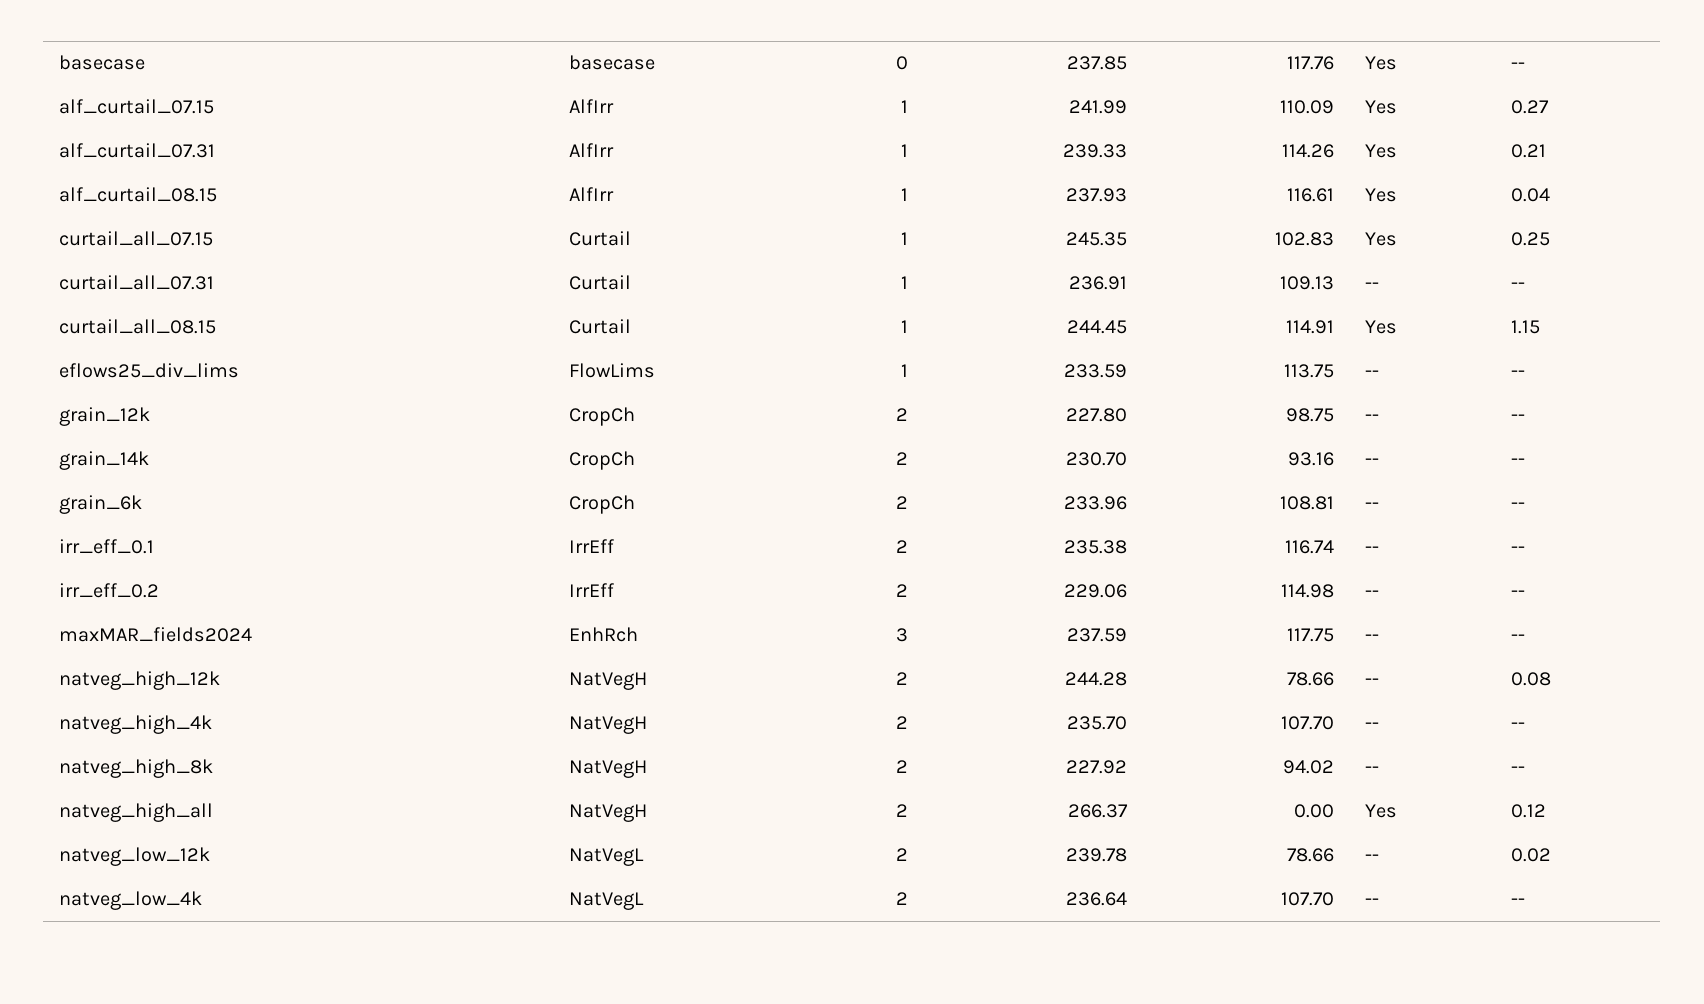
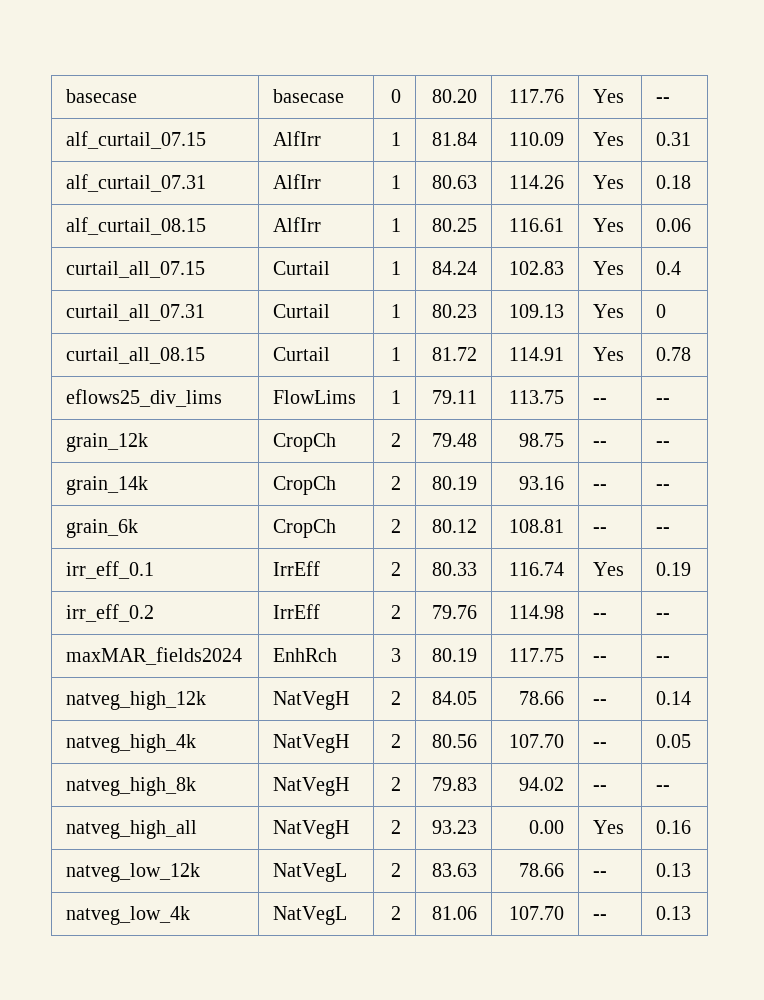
- basecase | basecase | 0 | 237.85 | 117.76 | Yes | --
+ basecase | basecase | 0 | 80.20 | 117.76 | Yes | --
- alf_curtail_07.15 | AlfIrr | 1 | 241.99 | 110.09 | Yes | 0.27
+ alf_curtail_07.15 | AlfIrr | 1 | 81.84 | 110.09 | Yes | 0.31
- alf_curtail_07.31 | AlfIrr | 1 | 239.33 | 114.26 | Yes | 0.21
+ alf_curtail_07.31 | AlfIrr | 1 | 80.63 | 114.26 | Yes | 0.18
- alf_curtail_08.15 | AlfIrr | 1 | 237.93 | 116.61 | Yes | 0.04
+ alf_curtail_08.15 | AlfIrr | 1 | 80.25 | 116.61 | Yes | 0.06
- curtail_all_07.15 | Curtail | 1 | 245.35 | 102.83 | Yes | 0.25
+ curtail_all_07.15 | Curtail | 1 | 84.24 | 102.83 | Yes | 0.4
- curtail_all_07.31 | Curtail | 1 | 236.91 | 109.13 | -- | --
+ curtail_all_07.31 | Curtail | 1 | 80.23 | 109.13 | Yes | 0
- curtail_all_08.15 | Curtail | 1 | 244.45 | 114.91 | Yes | 1.15
+ curtail_all_08.15 | Curtail | 1 | 81.72 | 114.91 | Yes | 0.78
- eflows25_div_lims | FlowLims | 1 | 233.59 | 113.75 | -- | --
+ eflows25_div_lims | FlowLims | 1 | 79.11 | 113.75 | -- | --
- grain_12k | CropCh | 2 | 227.80 | 98.75 | -- | --
+ grain_12k | CropCh | 2 | 79.48 | 98.75 | -- | --
- grain_14k | CropCh | 2 | 230.70 | 93.16 | -- | --
+ grain_14k | CropCh | 2 | 80.19 | 93.16 | -- | --
- grain_6k | CropCh | 2 | 233.96 | 108.81 | -- | --
+ grain_6k | CropCh | 2 | 80.12 | 108.81 | -- | --
- irr_eff_0.1 | IrrEff | 2 | 235.38 | 116.74 | -- | --
+ irr_eff_0.1 | IrrEff | 2 | 80.33 | 116.74 | Yes | 0.19
- irr_eff_0.2 | IrrEff | 2 | 229.06 | 114.98 | -- | --
+ irr_eff_0.2 | IrrEff | 2 | 79.76 | 114.98 | -- | --
- maxMAR_fields2024 | EnhRch | 3 | 237.59 | 117.75 | -- | --
+ maxMAR_fields2024 | EnhRch | 3 | 80.19 | 117.75 | -- | --
- natveg_high_12k | NatVegH | 2 | 244.28 | 78.66 | -- | 0.08
+ natveg_high_12k | NatVegH | 2 | 84.05 | 78.66 | -- | 0.14
- natveg_high_4k | NatVegH | 2 | 235.70 | 107.70 | -- | --
+ natveg_high_4k | NatVegH | 2 | 80.56 | 107.70 | -- | 0.05
- natveg_high_8k | NatVegH | 2 | 227.92 | 94.02 | -- | --
+ natveg_high_8k | NatVegH | 2 | 79.83 | 94.02 | -- | --
- natveg_high_all | NatVegH | 2 | 266.37 | 0.00 | Yes | 0.12
+ natveg_high_all | NatVegH | 2 | 93.23 | 0.00 | Yes | 0.16
- natveg_low_12k | NatVegL | 2 | 239.78 | 78.66 | -- | 0.02
+ natveg_low_12k | NatVegL | 2 | 83.63 | 78.66 | -- | 0.13
- natveg_low_4k | NatVegL | 2 | 236.64 | 107.70 | -- | --
+ natveg_low_4k | NatVegL | 2 | 81.06 | 107.70 | -- | 0.13

